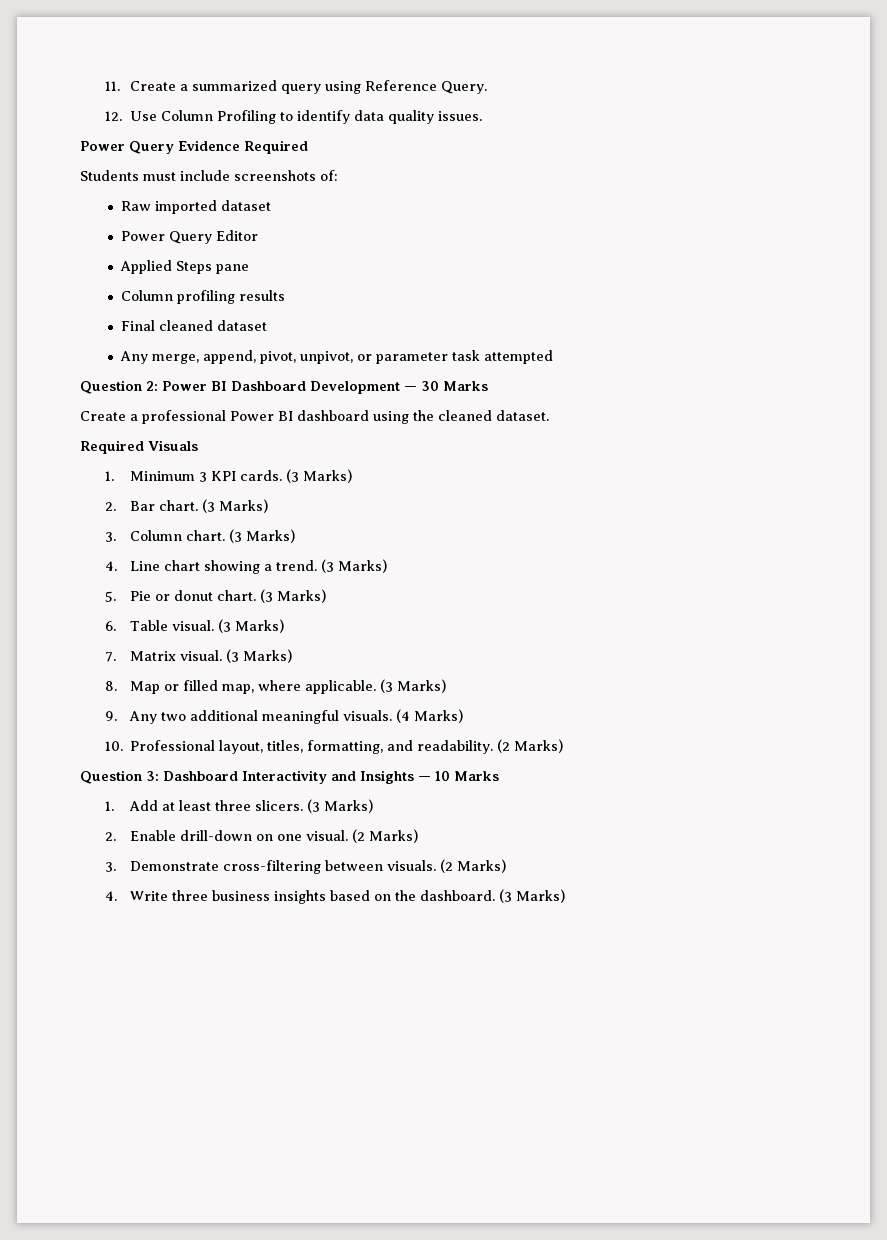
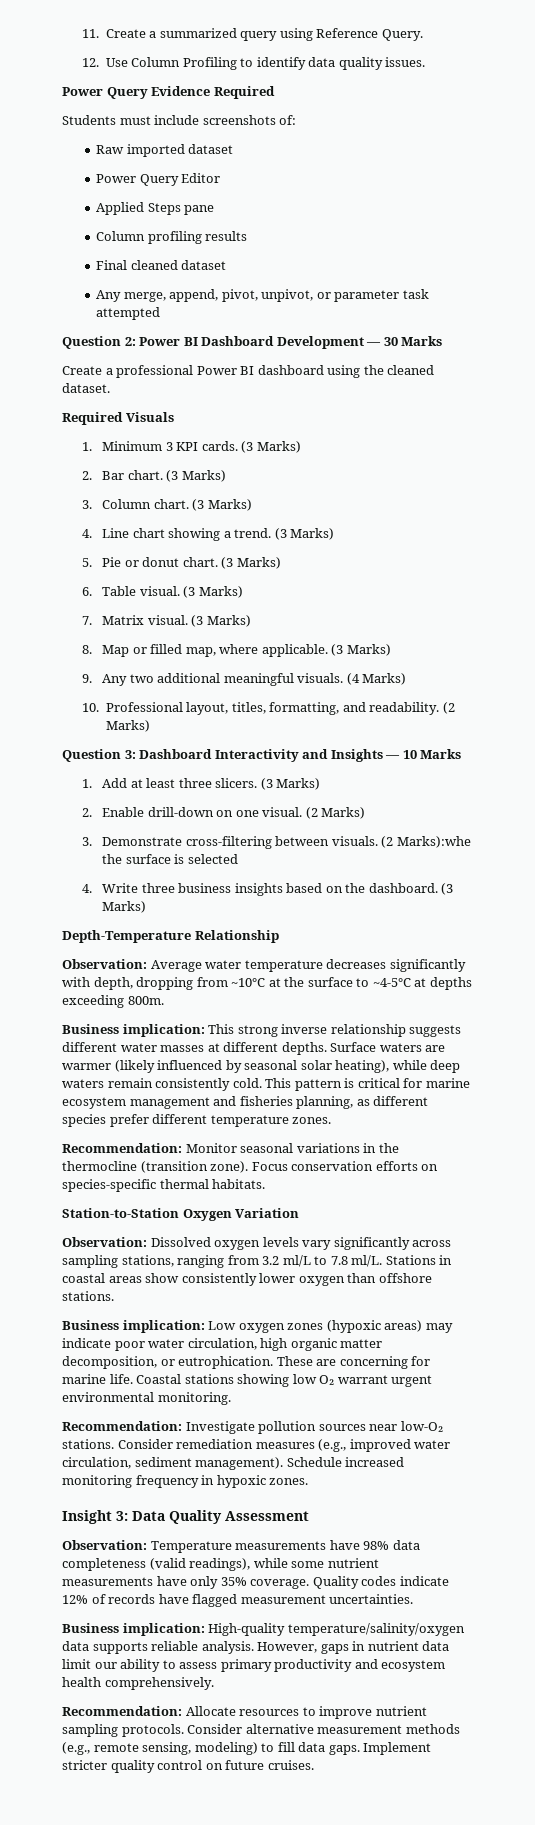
- 3. Demonstrate cross-filtering between visuals. (2 Marks)
+ 3. Demonstrate cross-filtering between visuals. (2 Marks):whe the surface is selected
+ Depth-Temperature Relationship
+ Observation: Average water temperature decreases significantly with depth, dropping from ~10°C at the surface to ~4-5°C at depths exceeding 800m.
+ Business implication: This strong inverse relationship suggests different water masses at different depths. Surface waters are warmer (likely influenced by seasonal solar heating), while deep waters remain consistently cold. This pattern is critical for marine ecosystem management and fisheries planning, as different species prefer different temperature zones.
+ Recommendation: Monitor seasonal variations in the thermocline (transition zone). Focus conservation efforts on species-specific thermal habitats.
+ Station-to-Station Oxygen Variation
+ Observation: Dissolved oxygen levels vary significantly across sampling stations, ranging from 3.2 ml/L to 7.8 ml/L. Stations in coastal areas show consistently lower oxygen than offshore stations.
+ Business implication: Low oxygen zones (hypoxic areas) may indicate poor water circulation, high organic matter decomposition, or eutrophication. These are concerning for marine life. Coastal stations showing low O₂ warrant urgent environmental monitoring.
+ Recommendation: Investigate pollution sources near low-O₂ stations. Consider remediation measures (e.g., improved water circulation, sediment management). Schedule increased monitoring frequency in hypoxic zones.
+ Insight 3: Data Quality Assessment
+ Observation: Temperature measurements have 98% data completeness (valid readings), while some nutrient measurements have only 35% coverage. Quality codes indicate 12% of records have flagged measurement uncertainties.
+ Business implication: High-quality temperature/salinity/oxygen data supports reliable analysis. However, gaps in nutrient data limit our ability to assess primary productivity and ecosystem health comprehensively.
+ Recommendation: Allocate resources to improve nutrient sampling protocols. Consider alternative measurement methods (e.g., remote sensing, modeling) to fill data gaps. Implement stricter quality control on future cruises.

